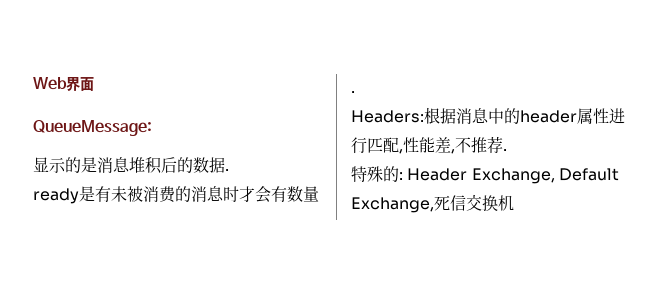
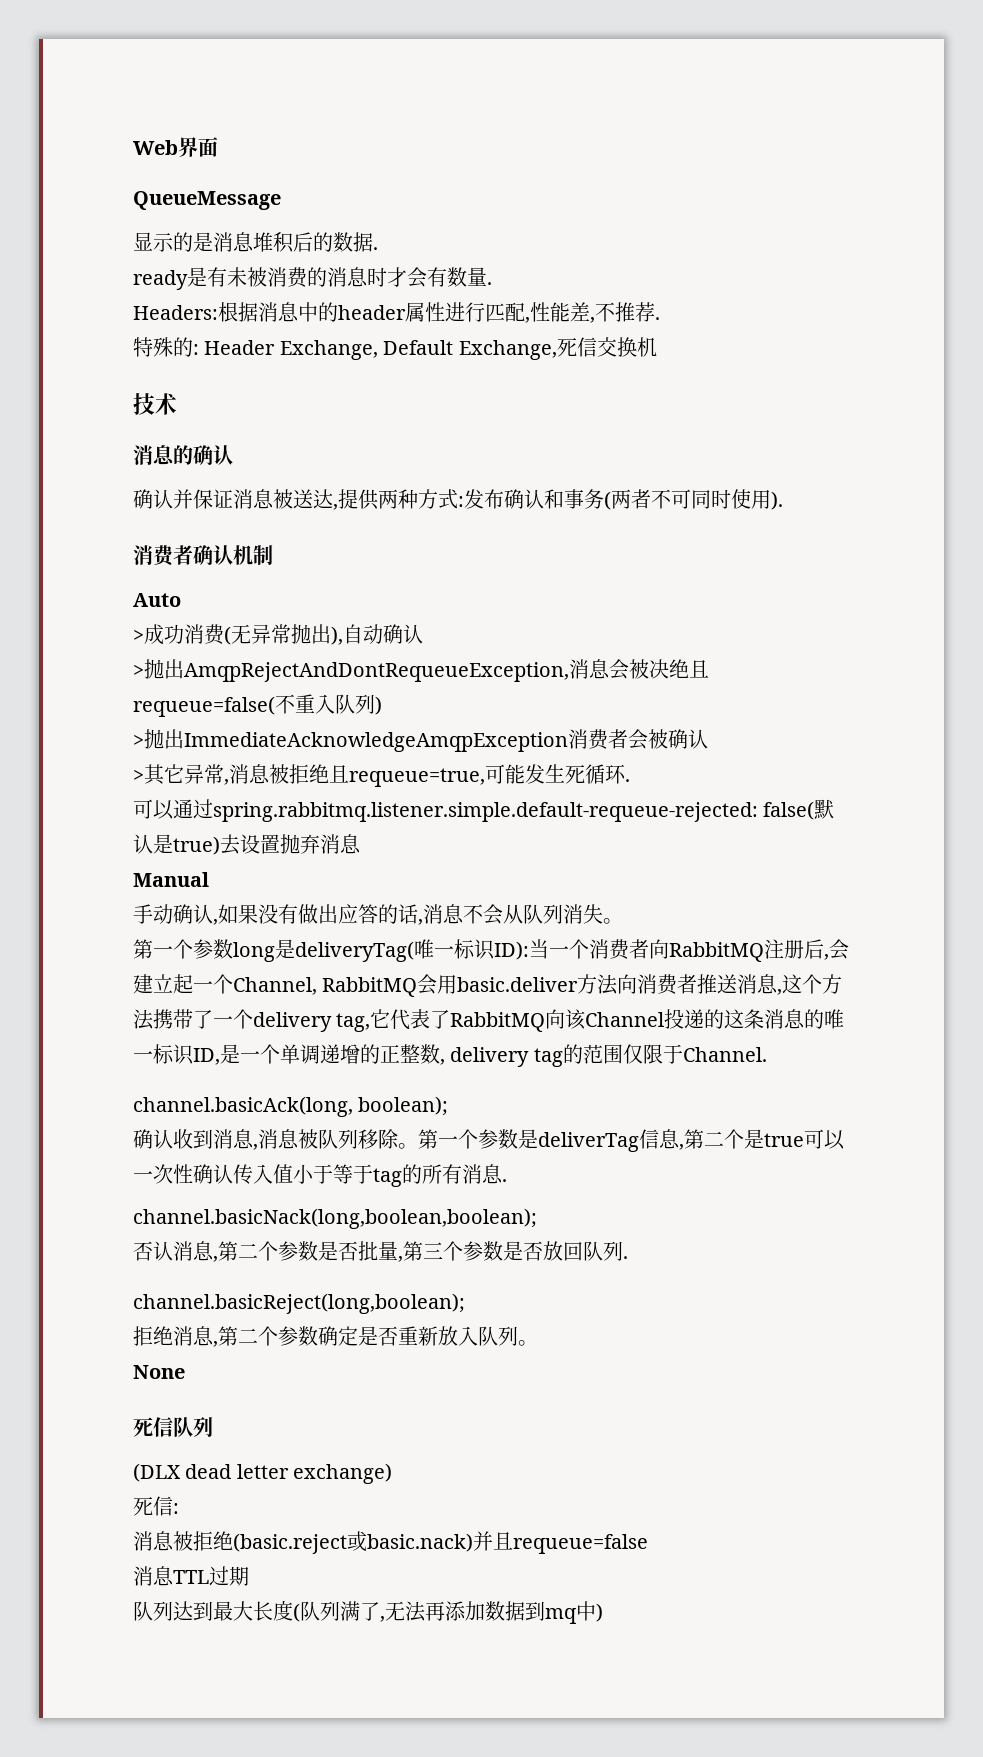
- QueueMessage:
+ QueueMessage
+ 技术
+ 消息的确认
+ 确认并保证消息被送达,提供两种方式:发布确认和事务(两者不可同时使用).
+ 消费者确认机制
+ Auto
+ >成功消费(无异常抛出),自动确认
+ >抛出AmqpRejectAndDontRequeueException,消息会被决绝且requeue=false(不重入队列)
+ >抛出ImmediateAcknowledgeAmqpException消费者会被确认
+ >其它异常,消息被拒绝且requeue=true,可能发生死循环.
+ 可以通过spring.rabbitmq.listener.simple.default-requeue-rejected: false(默认是true)去设置抛弃消息
+ Manual
+ 手动确认,如果没有做出应答的话,消息不会从队列消失。
+ 第一个参数long是deliveryTag(唯一标识ID):当一个消费者向RabbitMQ注册后,会建立起一个Channel, RabbitMQ会用basic.deliver方法向消费者推送消息,这个方法携带了一个delivery tag,它代表了RabbitMQ向该Channel投递的这条消息的唯一标识ID,是一个单调递增的正整数, delivery tag的范围仅限于Channel.
+ channel.basicAck(long, boolean);
+ 确认收到消息,消息被队列移除。第一个参数是deliverTag信息,第二个是true可以一次性确认传入值小于等于tag的所有消息.
+ channel.basicNack(long,boolean,boolean);
+ 否认消息,第二个参数是否批量,第三个参数是否放回队列.
+ channel.basicReject(long,boolean);
+ 拒绝消息,第二个参数确定是否重新放入队列。
+ None
+ 死信队列
+ (DLX dead letter exchange)
+ 死信:
+ 消息被拒绝(basic.reject或basic.nack)并且requeue=false
+ 消息TTL过期
+ 队列达到最大长度(队列满了,无法再添加数据到mq中)

